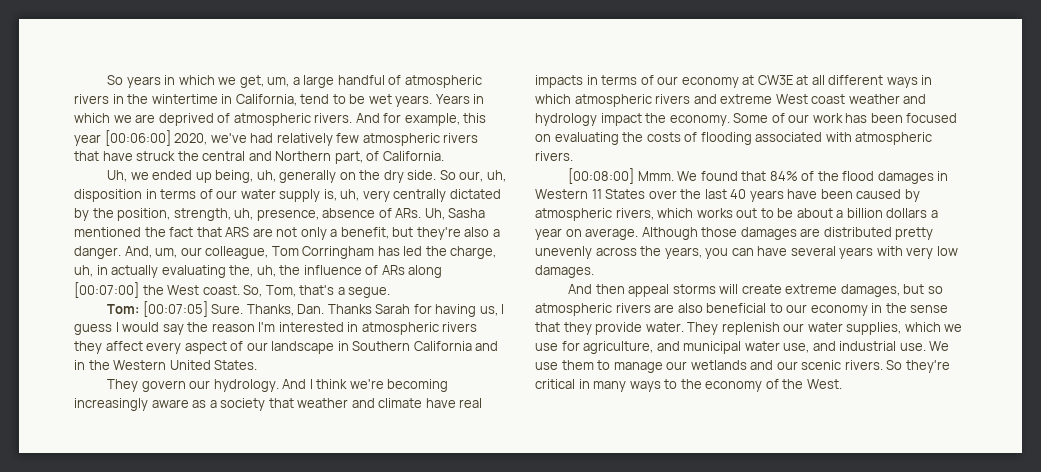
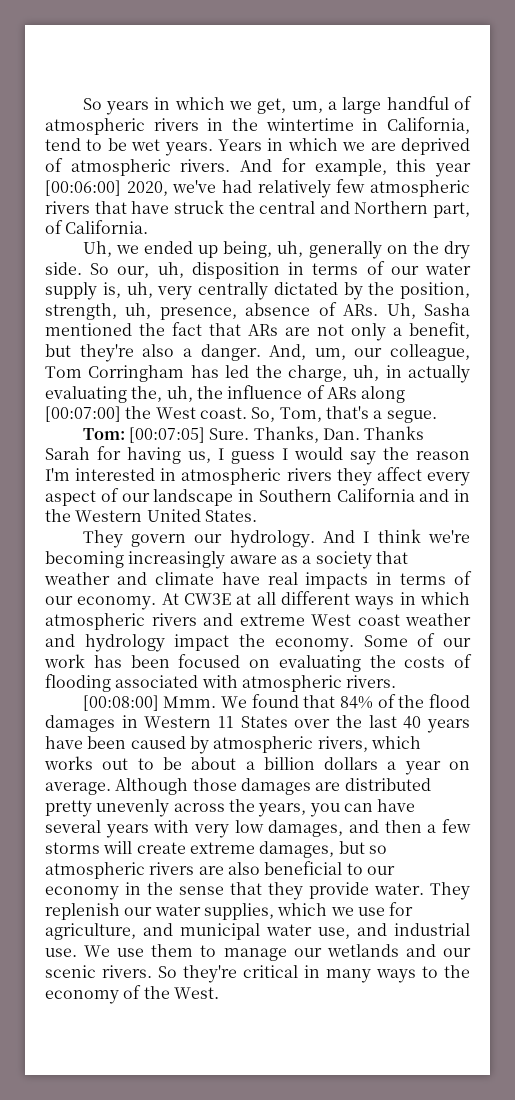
- So our, uh, disposition in terms of our water supply is, uh, very centrally dictated by the position, strength, uh, presence, absence of ARs. Uh, Sasha mentioned the fact that ARS are not only a benefit, but they're also a danger.
+ So our, uh, disposition in terms of our water supply is, uh, very centrally dictated by the position, strength, uh, presence, absence of ARs. Uh, Sasha mentioned the fact that ARs are not only a benefit, but they're also a danger.
- And I think we're becoming increasingly aware as a society that weather and climate have real impacts in terms of our economy at CW3E at all different ways in which atmospheric rivers and extreme West coast weather and hydrology impact the economy.
+ And I think we're becoming increasingly aware as a society that weather and climate have real impacts in terms of our economy. At CW3E at all different ways in which atmospheric rivers and extreme West coast weather and hydrology impact the economy.
- Although those damages are distributed pretty unevenly across the years, you can have several years with very low damages.
- And then appeal storms will create extreme damages, but so atmospheric rivers are also beneficial to our economy in the sense that they provide water.
+ Although those damages are distributed pretty unevenly across the years, you can have several years with very low damages, and then a few storms will create extreme damages, but so atmospheric rivers are also beneficial to our economy in the sense that they provide water.

